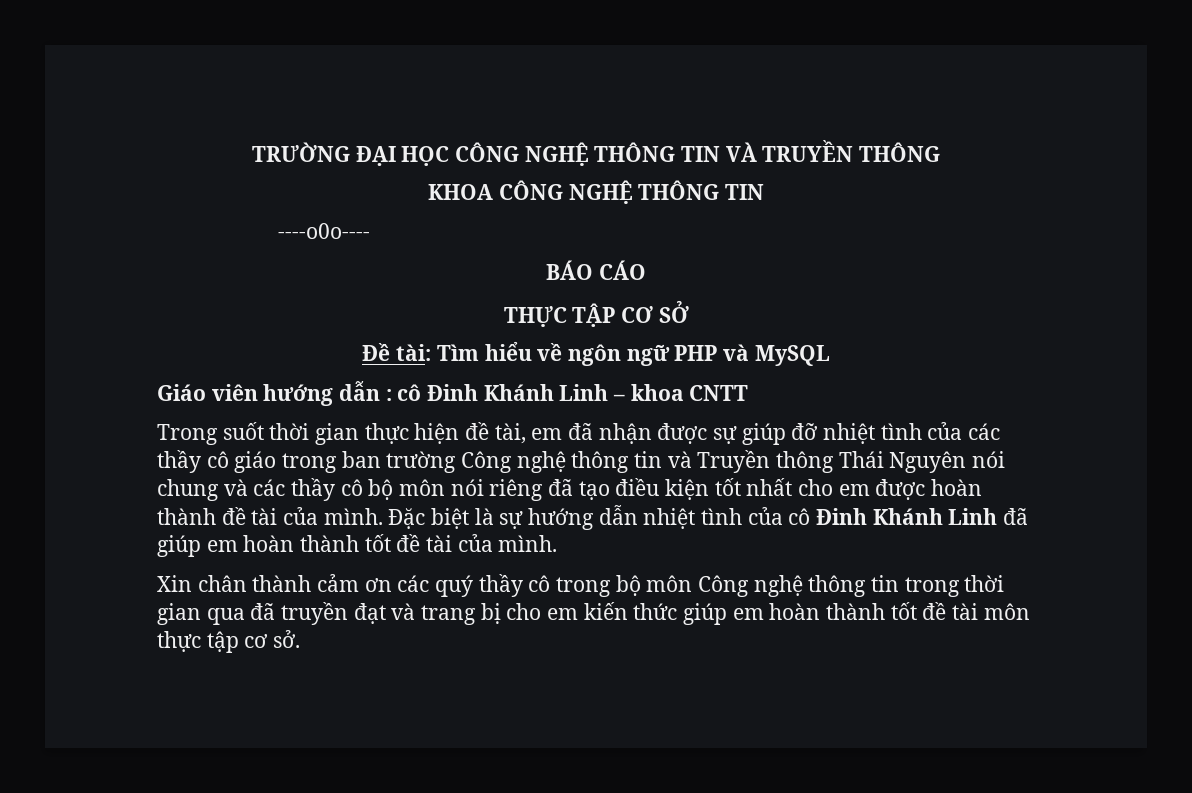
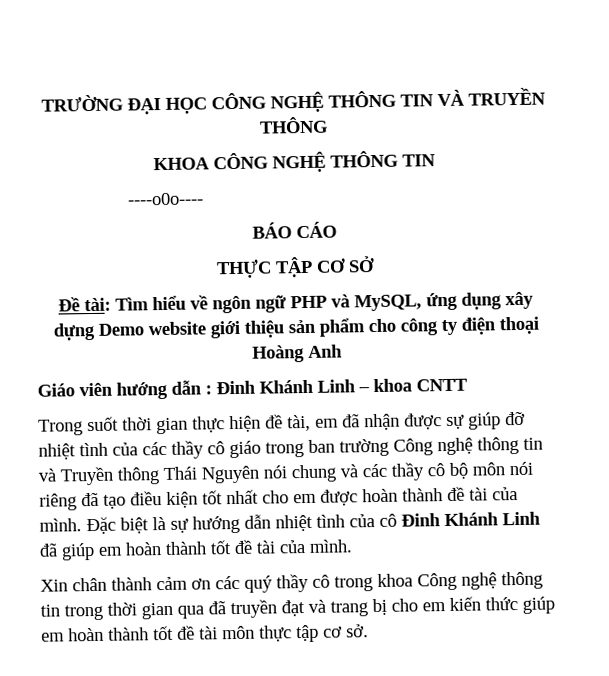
- Đề tài: Tìm hiểu về ngôn ngữ PHP và MySQL
+ Đề tài: Tìm hiểu về ngôn ngữ PHP và MySQL, ứng dụng xây dựng Demo website giới thiệu sản phẩm cho công ty điện thoại Hoàng Anh
- Giáo viên hướng dẫn : cô Đinh Khánh Linh – khoa CNTT
+ Giáo viên hướng dẫn : Đinh Khánh Linh – khoa CNTT
- Xin chân thành cảm ơn các quý thầy cô trong bộ môn Công nghệ thông tin trong thời gian qua đã truyền đạt và trang bị cho em kiến thức giúp em hoàn thành tốt đề tài môn thực tập cơ sở.
+ Xin chân thành cảm ơn các quý thầy cô trong khoa Công nghệ thông tin trong thời gian qua đã truyền đạt và trang bị cho em kiến thức giúp em hoàn thành tốt đề tài môn thực tập cơ sở.

